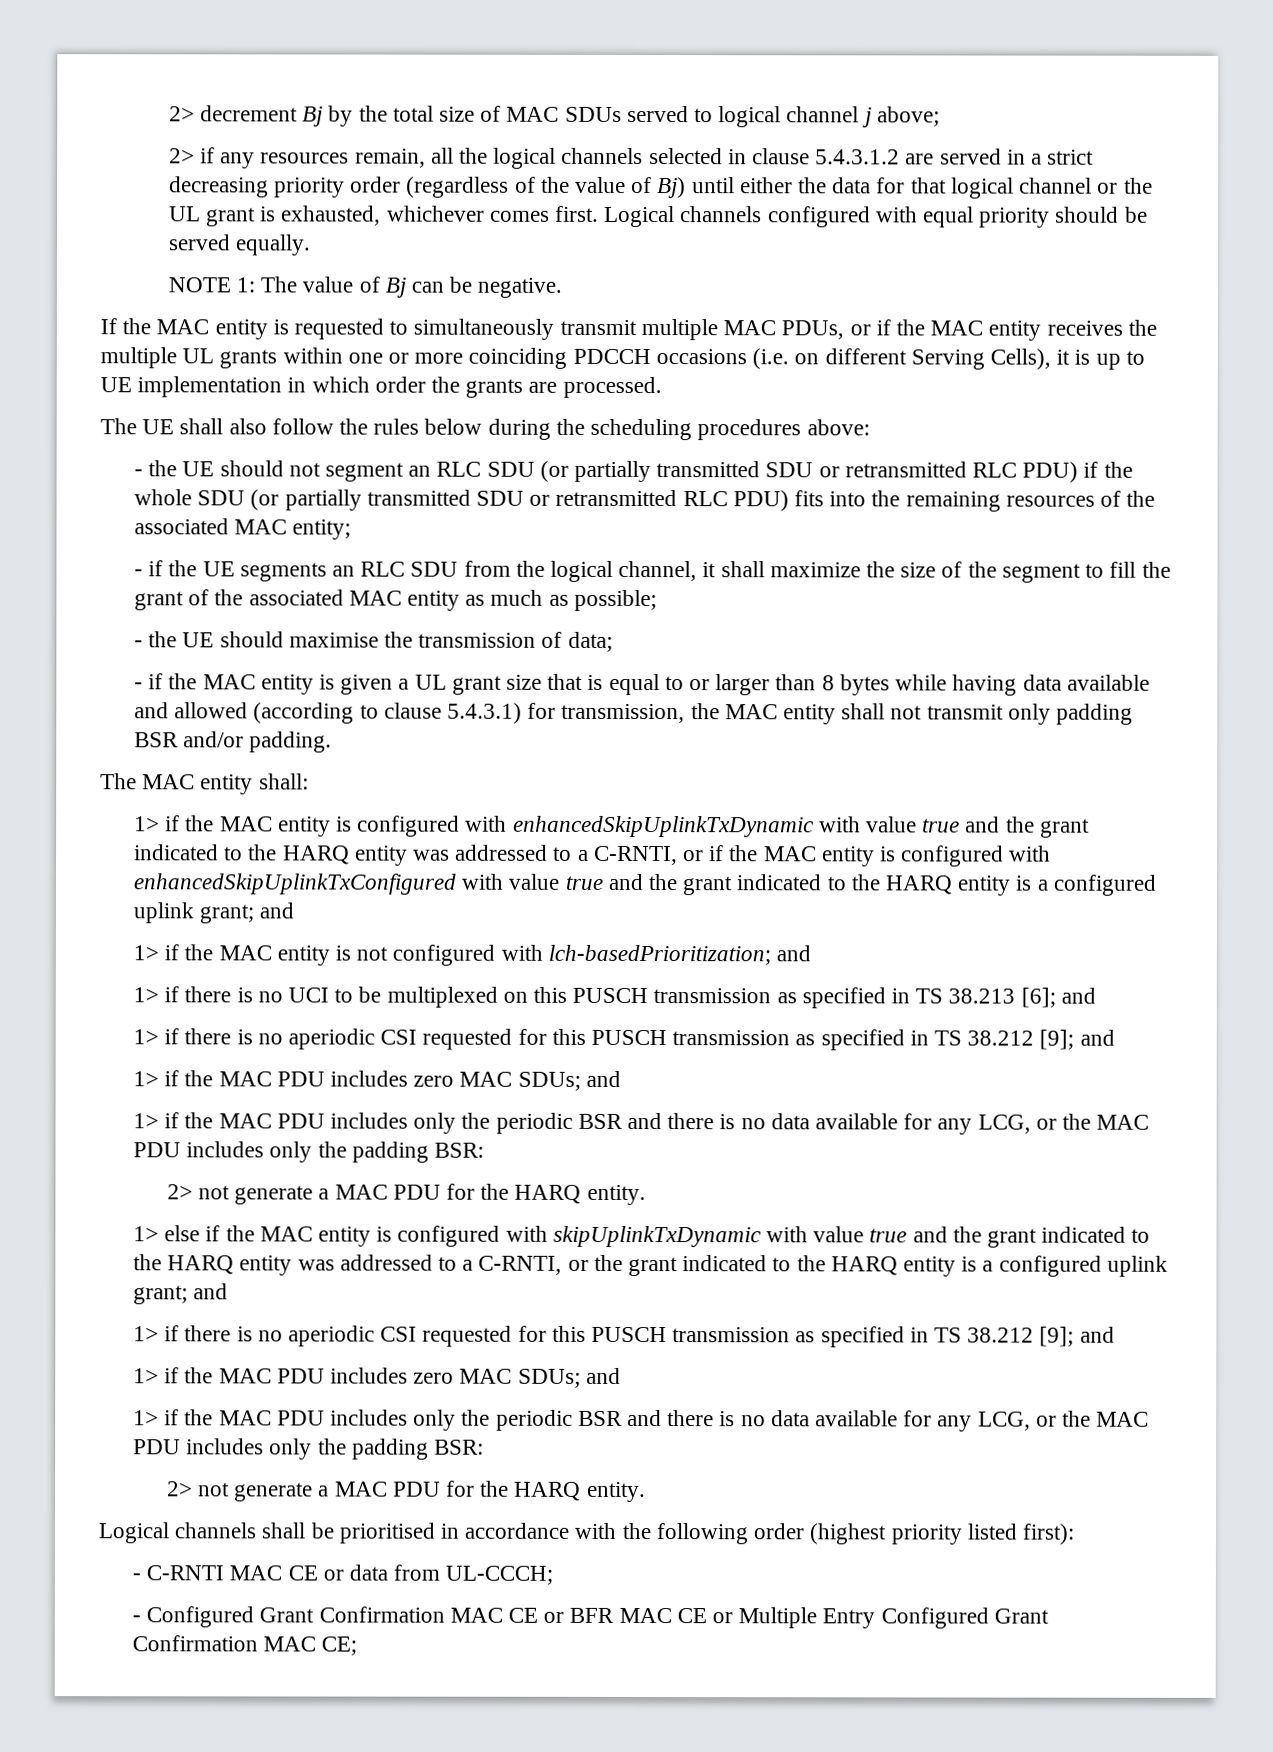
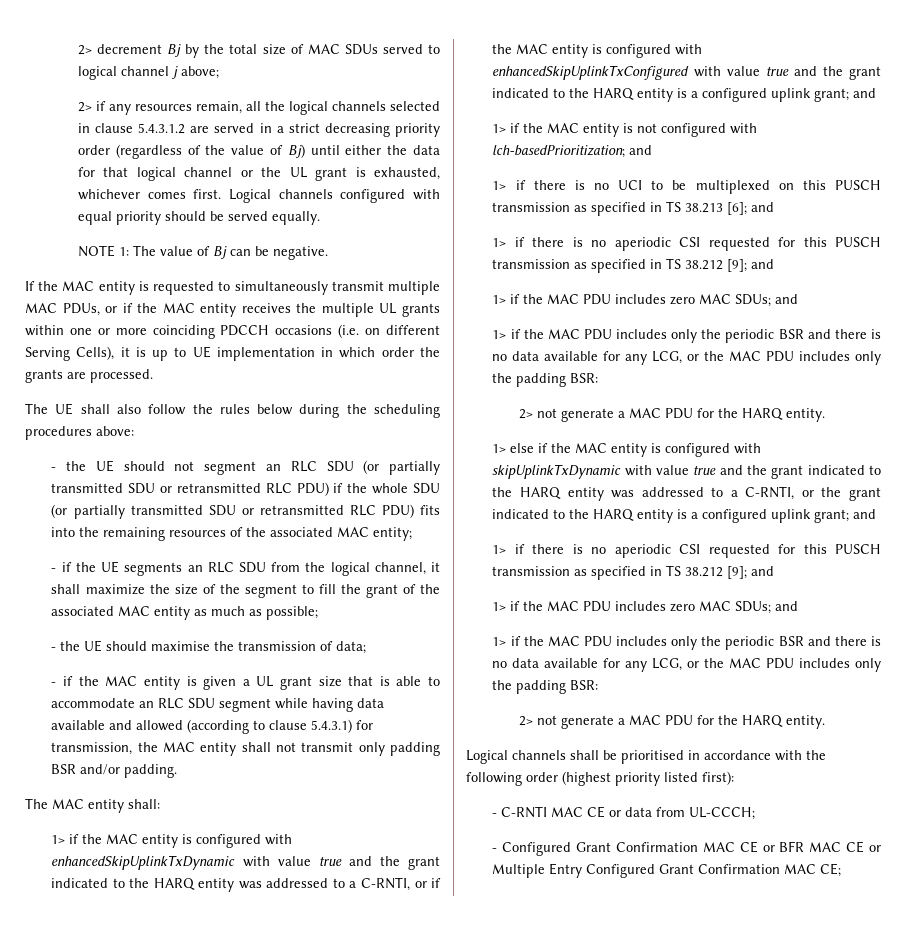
- - if the MAC entity is given a UL grant size that is equal to or larger than 8 bytes while having data available and allowed (according to clause 5.4.3.1) for transmission, the MAC entity shall not transmit only padding BSR and/or padding.
+ - if the MAC entity is given a UL grant size that is able to accommodate an RLC SDU segment while having data available and allowed (according to clause 5.4.3.1) for transmission, the MAC entity shall not transmit only padding BSR and/or padding.

